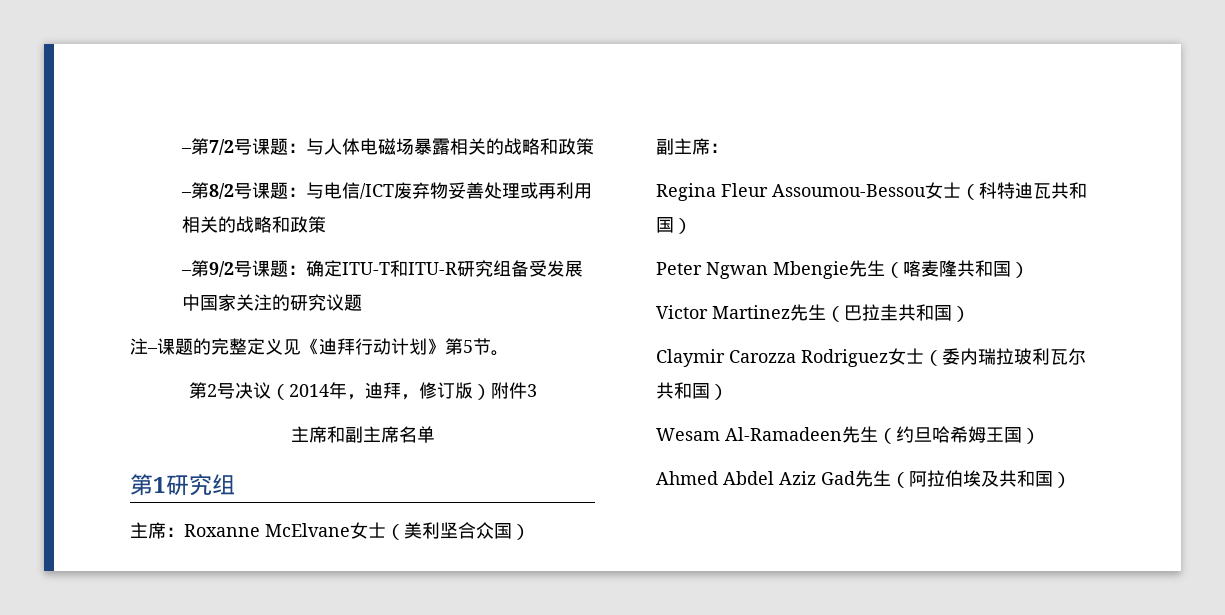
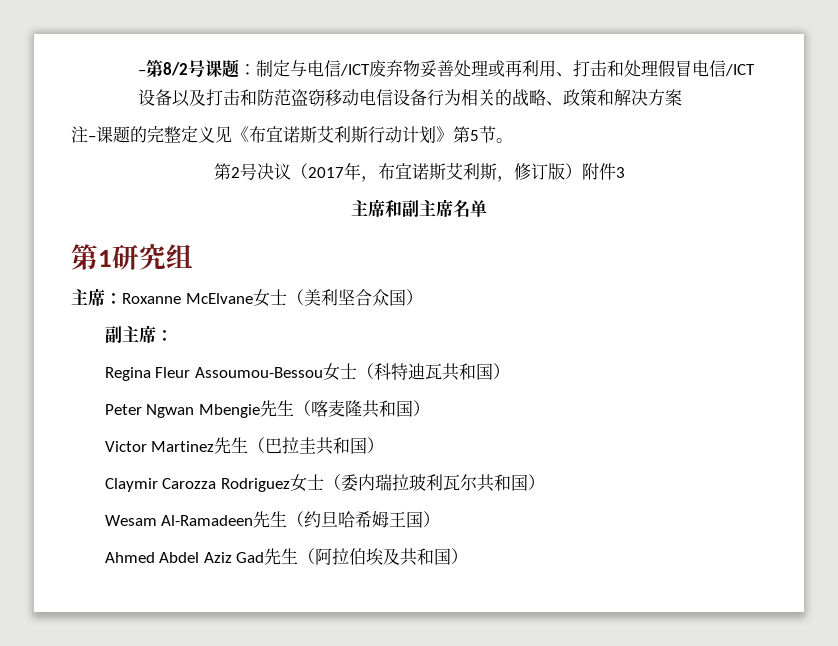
- –第7/2号课题：与人体电磁场暴露相关的战略和政策
- –第8/2号课题：与电信/ICT废弃物妥善处理或再利用相关的战略和政策
- –第9/2号课题：确定ITU-T和ITU-R研究组备受发展中国家关注的研究议题
+ –第8/2号课题：制定与电信/ICT废弃物妥善处理或再利用、打击和处理假冒电信/ICT设备以及打击和防范盗窃移动电信设备行为相关的战略、政策和解决方案
- 注–课题的完整定义见《迪拜行动计划》第5节。
+ 注–课题的完整定义见《布宜诺斯艾利斯行动计划》第5节。
- 第2号决议（2014年，迪拜，修订版）附件3
+ 第2号决议（2017年，布宜诺斯艾利斯，修订版）附件3

